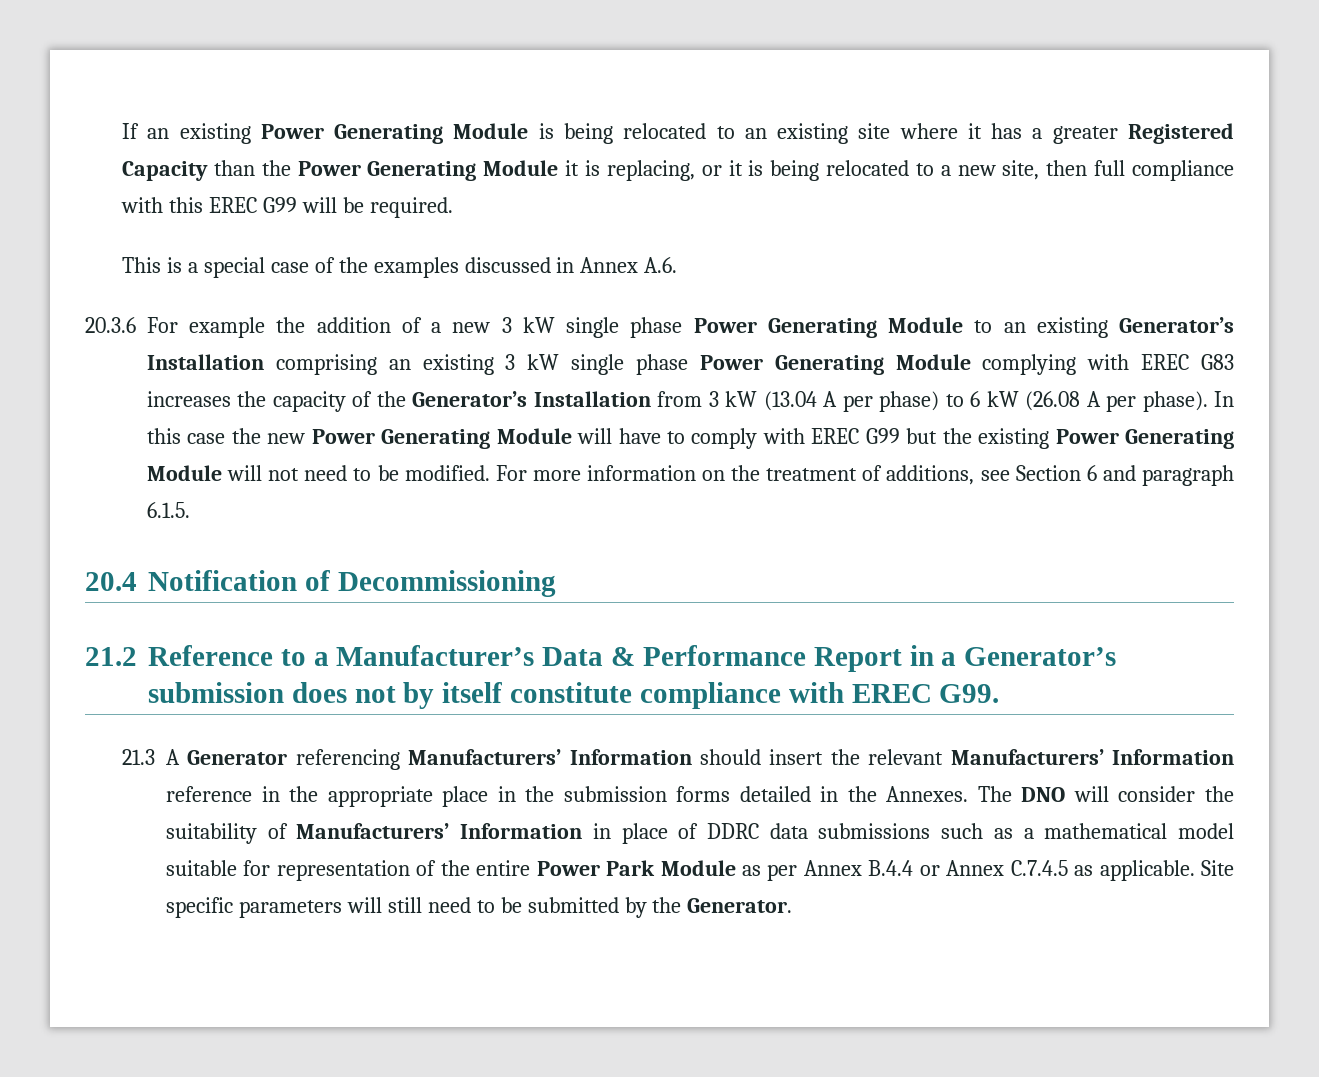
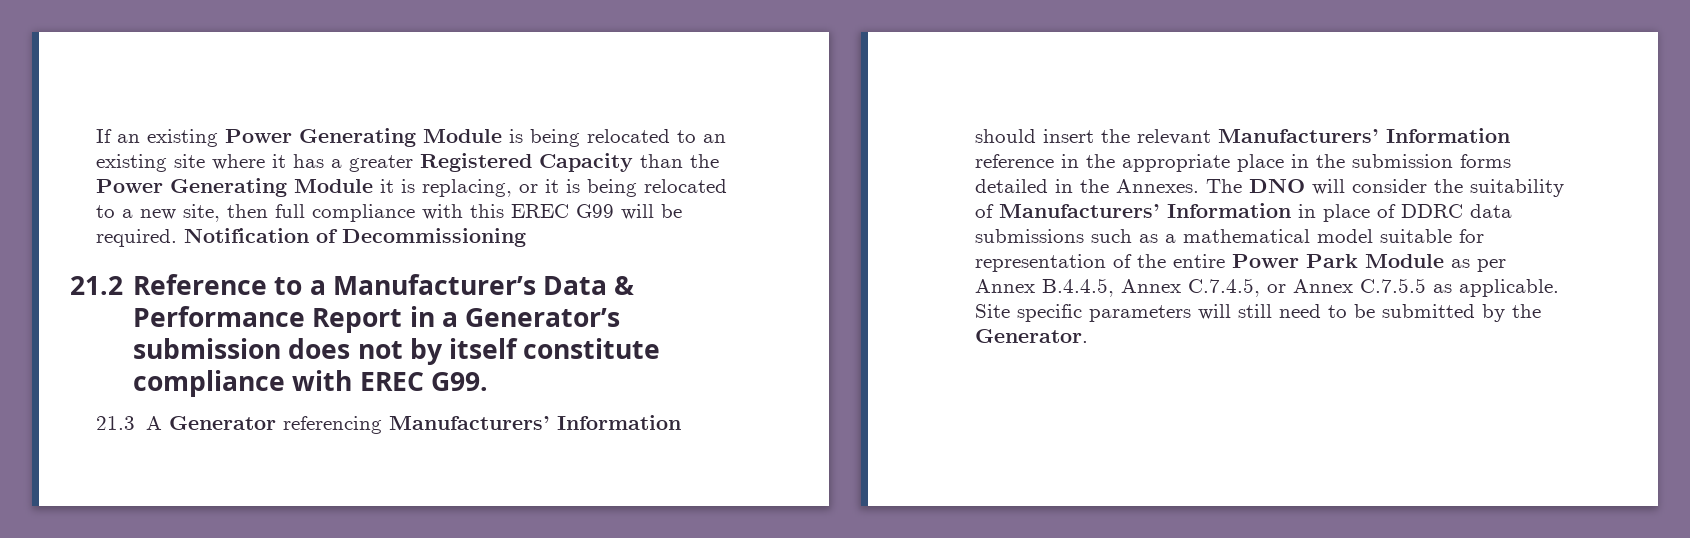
- If an existing Power Generating Module is being relocated to an existing site where it has a greater Registered Capacity than the Power Generating Module it is replacing, or it is being relocated to a new site, then full compliance with this EREC G99 will be required.
- This is a special case of the examples discussed in Annex A.6.
- 20.3.6 For example the addition of a new 3 kW single phase Power Generating Module to an existing Generator’s Installation comprising an existing 3 kW single phase Power Generating Module complying with EREC G83 increases the capacity of the Generator’s Installation from 3 kW (13.04 A per phase) to 6 kW (26.08 A per phase). In this case the new Power Generating Module will have to comply with EREC G99 but the existing Power Generating Module will not need to be modified. For more information on the treatment of additions, see Section 6 and paragraph 6.1.5.
- 20.4 Notification of Decommissioning
+ If an existing Power Generating Module is being relocated to an existing site where it has a greater Registered Capacity than the Power Generating Module it is replacing, or it is being relocated to a new site, then full compliance with this EREC G99 will be required. Notification of Decommissioning
- The DNO will consider the suitability of Manufacturers’ Information in place of DDRC data submissions such as a mathematical model suitable for representation of the entire Power Park Module as per Annex B.4.4 or Annex C.7.4.5 as applicable.
+ The DNO will consider the suitability of Manufacturers’ Information in place of DDRC data submissions such as a mathematical model suitable for representation of the entire Power Park Module as per Annex B.4.4.5, Annex C.7.4.5, or Annex C.7.5.5 as applicable.

